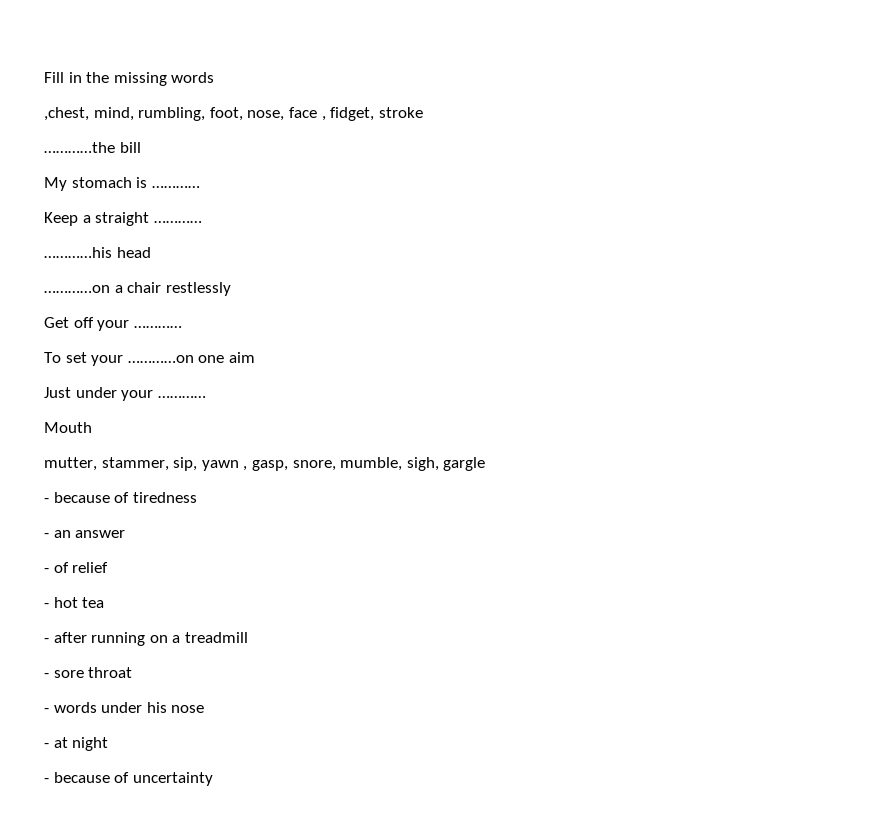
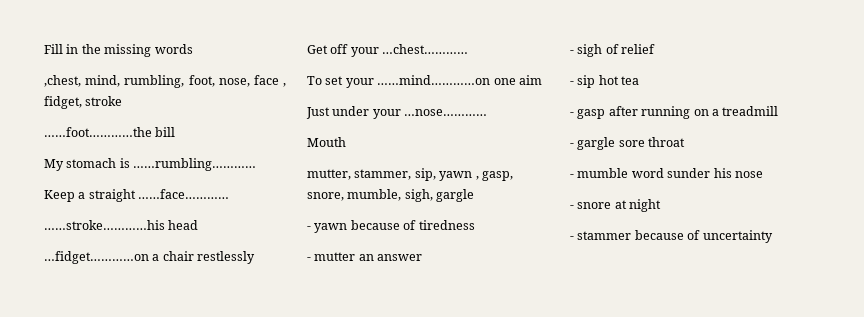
- …………the bill
+ ……foot…………the bill
- My stomach is …………
+ My stomach is ……rumbling…………
- Keep a straight …………
- …………his head
+ Keep a straight ……face…………
+ ……stroke…………his head
- …………on a chair restlessly
+ …fidget…………on a chair restlessly
- Get off your …………
+ Get off your …chest…………
- To set your …………on one aim
+ To set your ……mind…………on one aim
- Just under your …………
+ Just under your …nose…………
- - because of tiredness
+ - yawn because of tiredness
- - an answer
+ - mutter an answer
- - of relief
+ - sigh of relief
- - hot tea
+ - sip hot tea
- - after running on a treadmill
+ - gasp after running on a treadmill
- - sore throat
+ - gargle sore throat
- - words under his nose
+ - mumble word sunder his nose
- - at night
+ - snore at night
- - because of uncertainty
+ - stammer because of uncertainty

